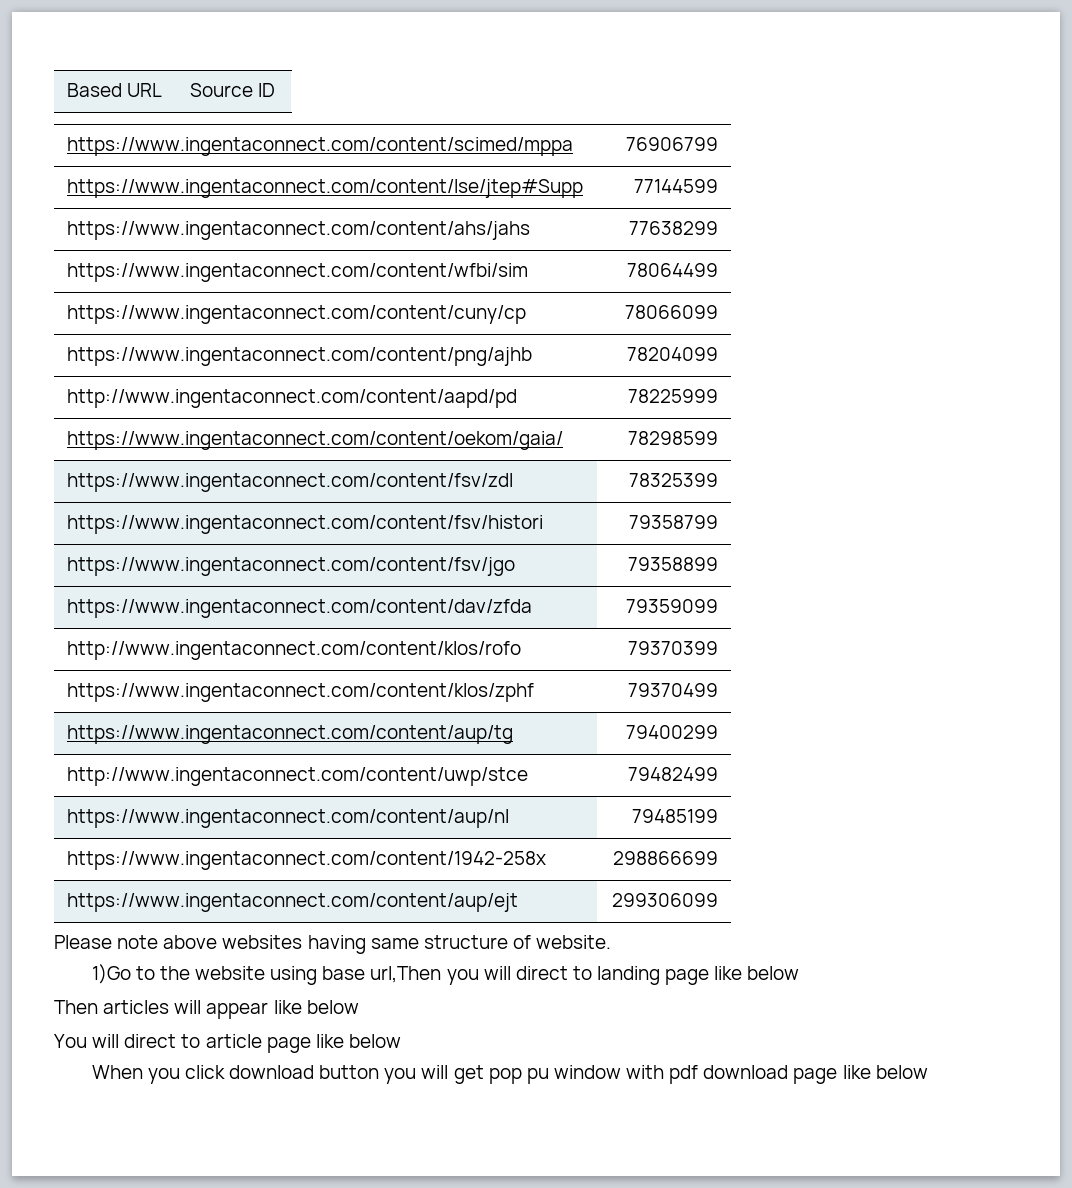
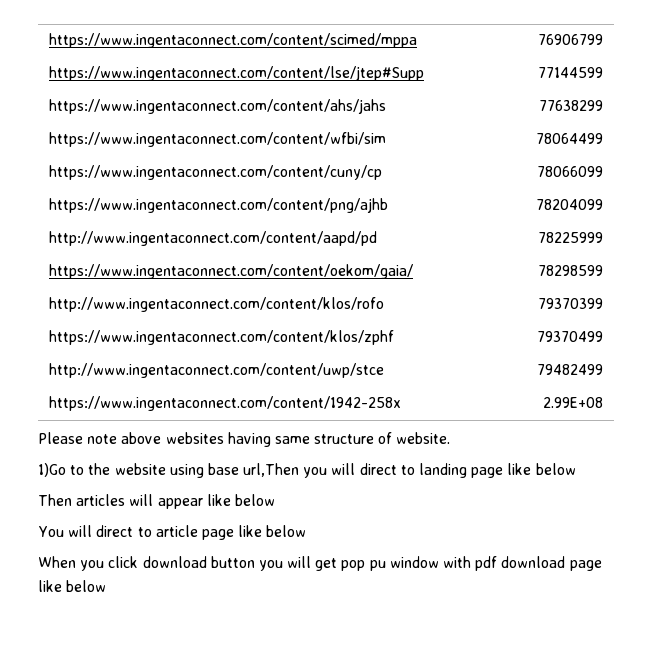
- Based URL | Source ID
- https://www.ingentaconnect.com/content/fsv/zdl | 78325399
- https://www.ingentaconnect.com/content/fsv/histori | 79358799
- https://www.ingentaconnect.com/content/fsv/jgo | 79358899
- https://www.ingentaconnect.com/content/dav/zfda | 79359099
- https://www.ingentaconnect.com/content/aup/tg | 79400299
- https://www.ingentaconnect.com/content/aup/nl | 79485199
- https://www.ingentaconnect.com/content/1942-258x | 298866699
- https://www.ingentaconnect.com/content/aup/ejt | 299306099
+ https://www.ingentaconnect.com/content/1942-258x | 2.99E+08

